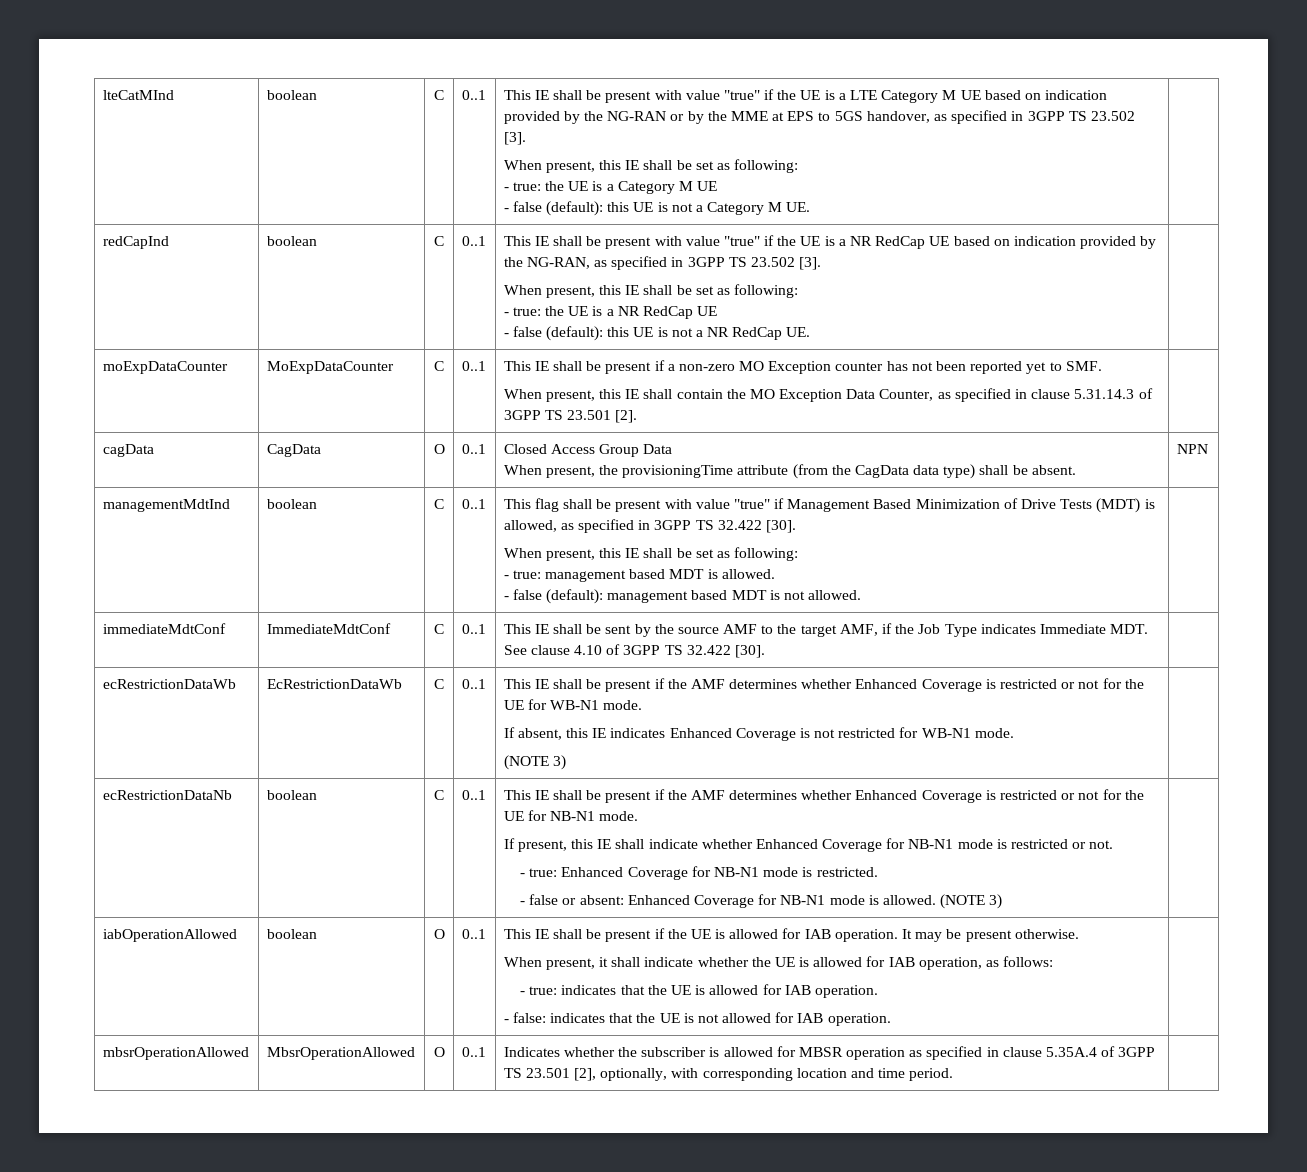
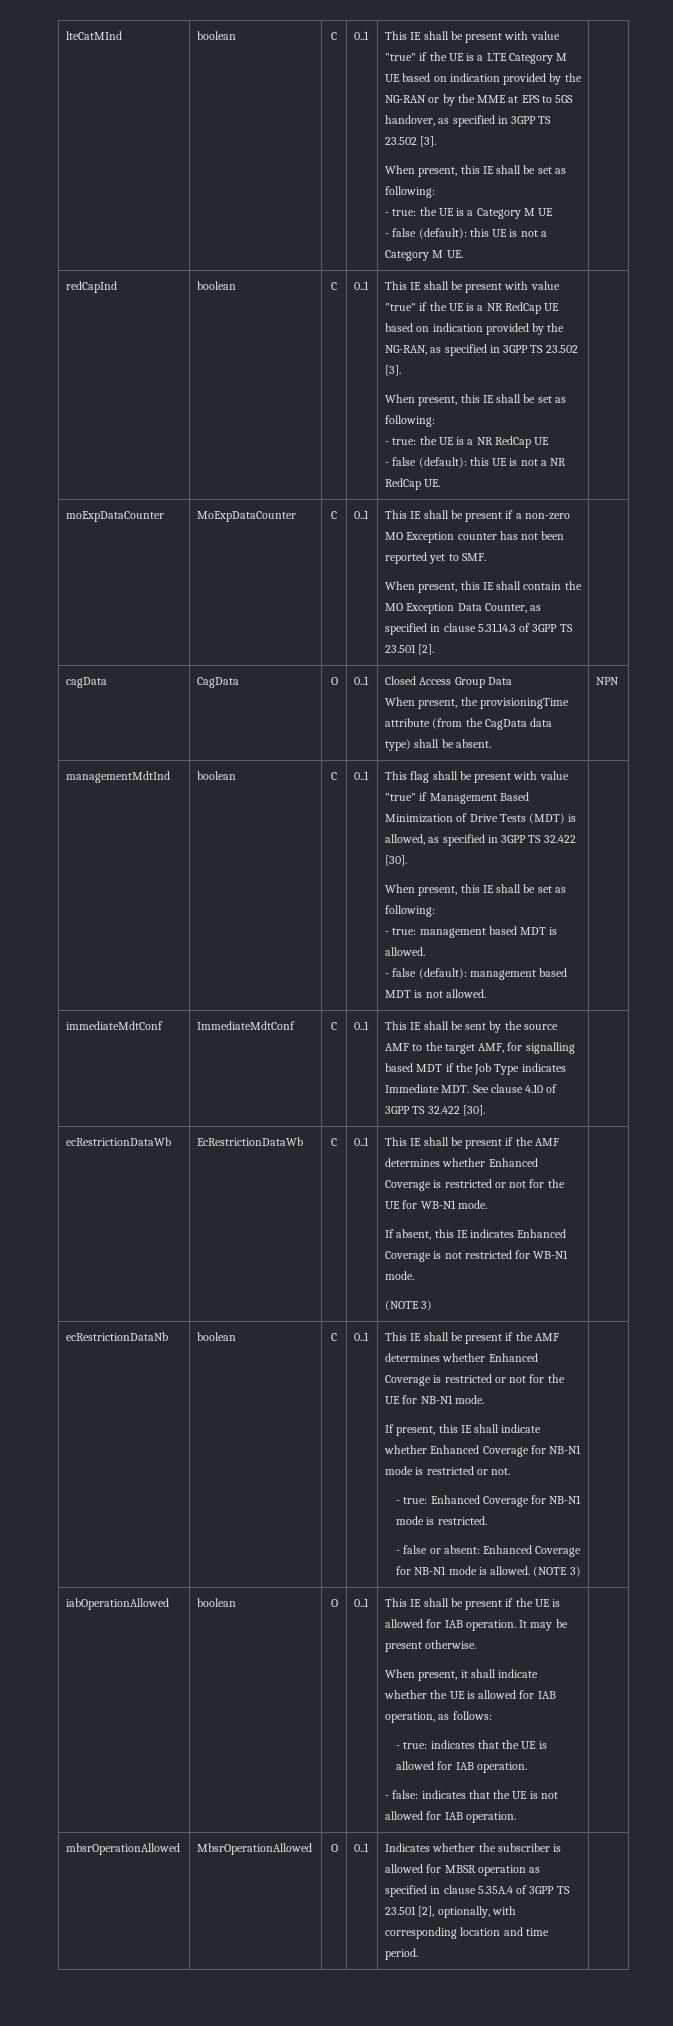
- immediateMdtConf | ImmediateMdtConf | C | 0..1 | This IE shall be sent by the source AMF to the target AMF, if the Job Type indicates Immediate MDT. See clause 4.10 of 3GPP TS 32.422 [30]. |
+ immediateMdtConf | ImmediateMdtConf | C | 0..1 | This IE shall be sent by the source AMF to the target AMF, for signalling based MDT if the Job Type indicates Immediate MDT. See clause 4.10 of 3GPP TS 32.422 [30]. |

